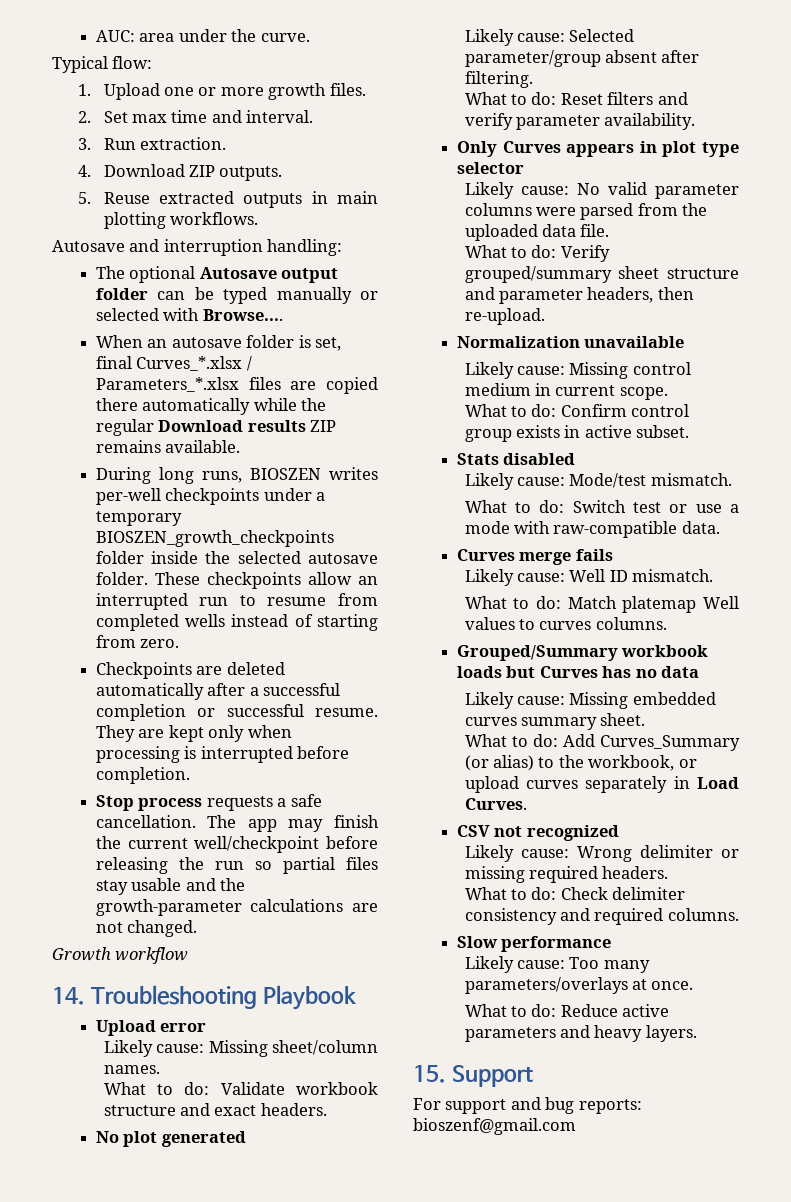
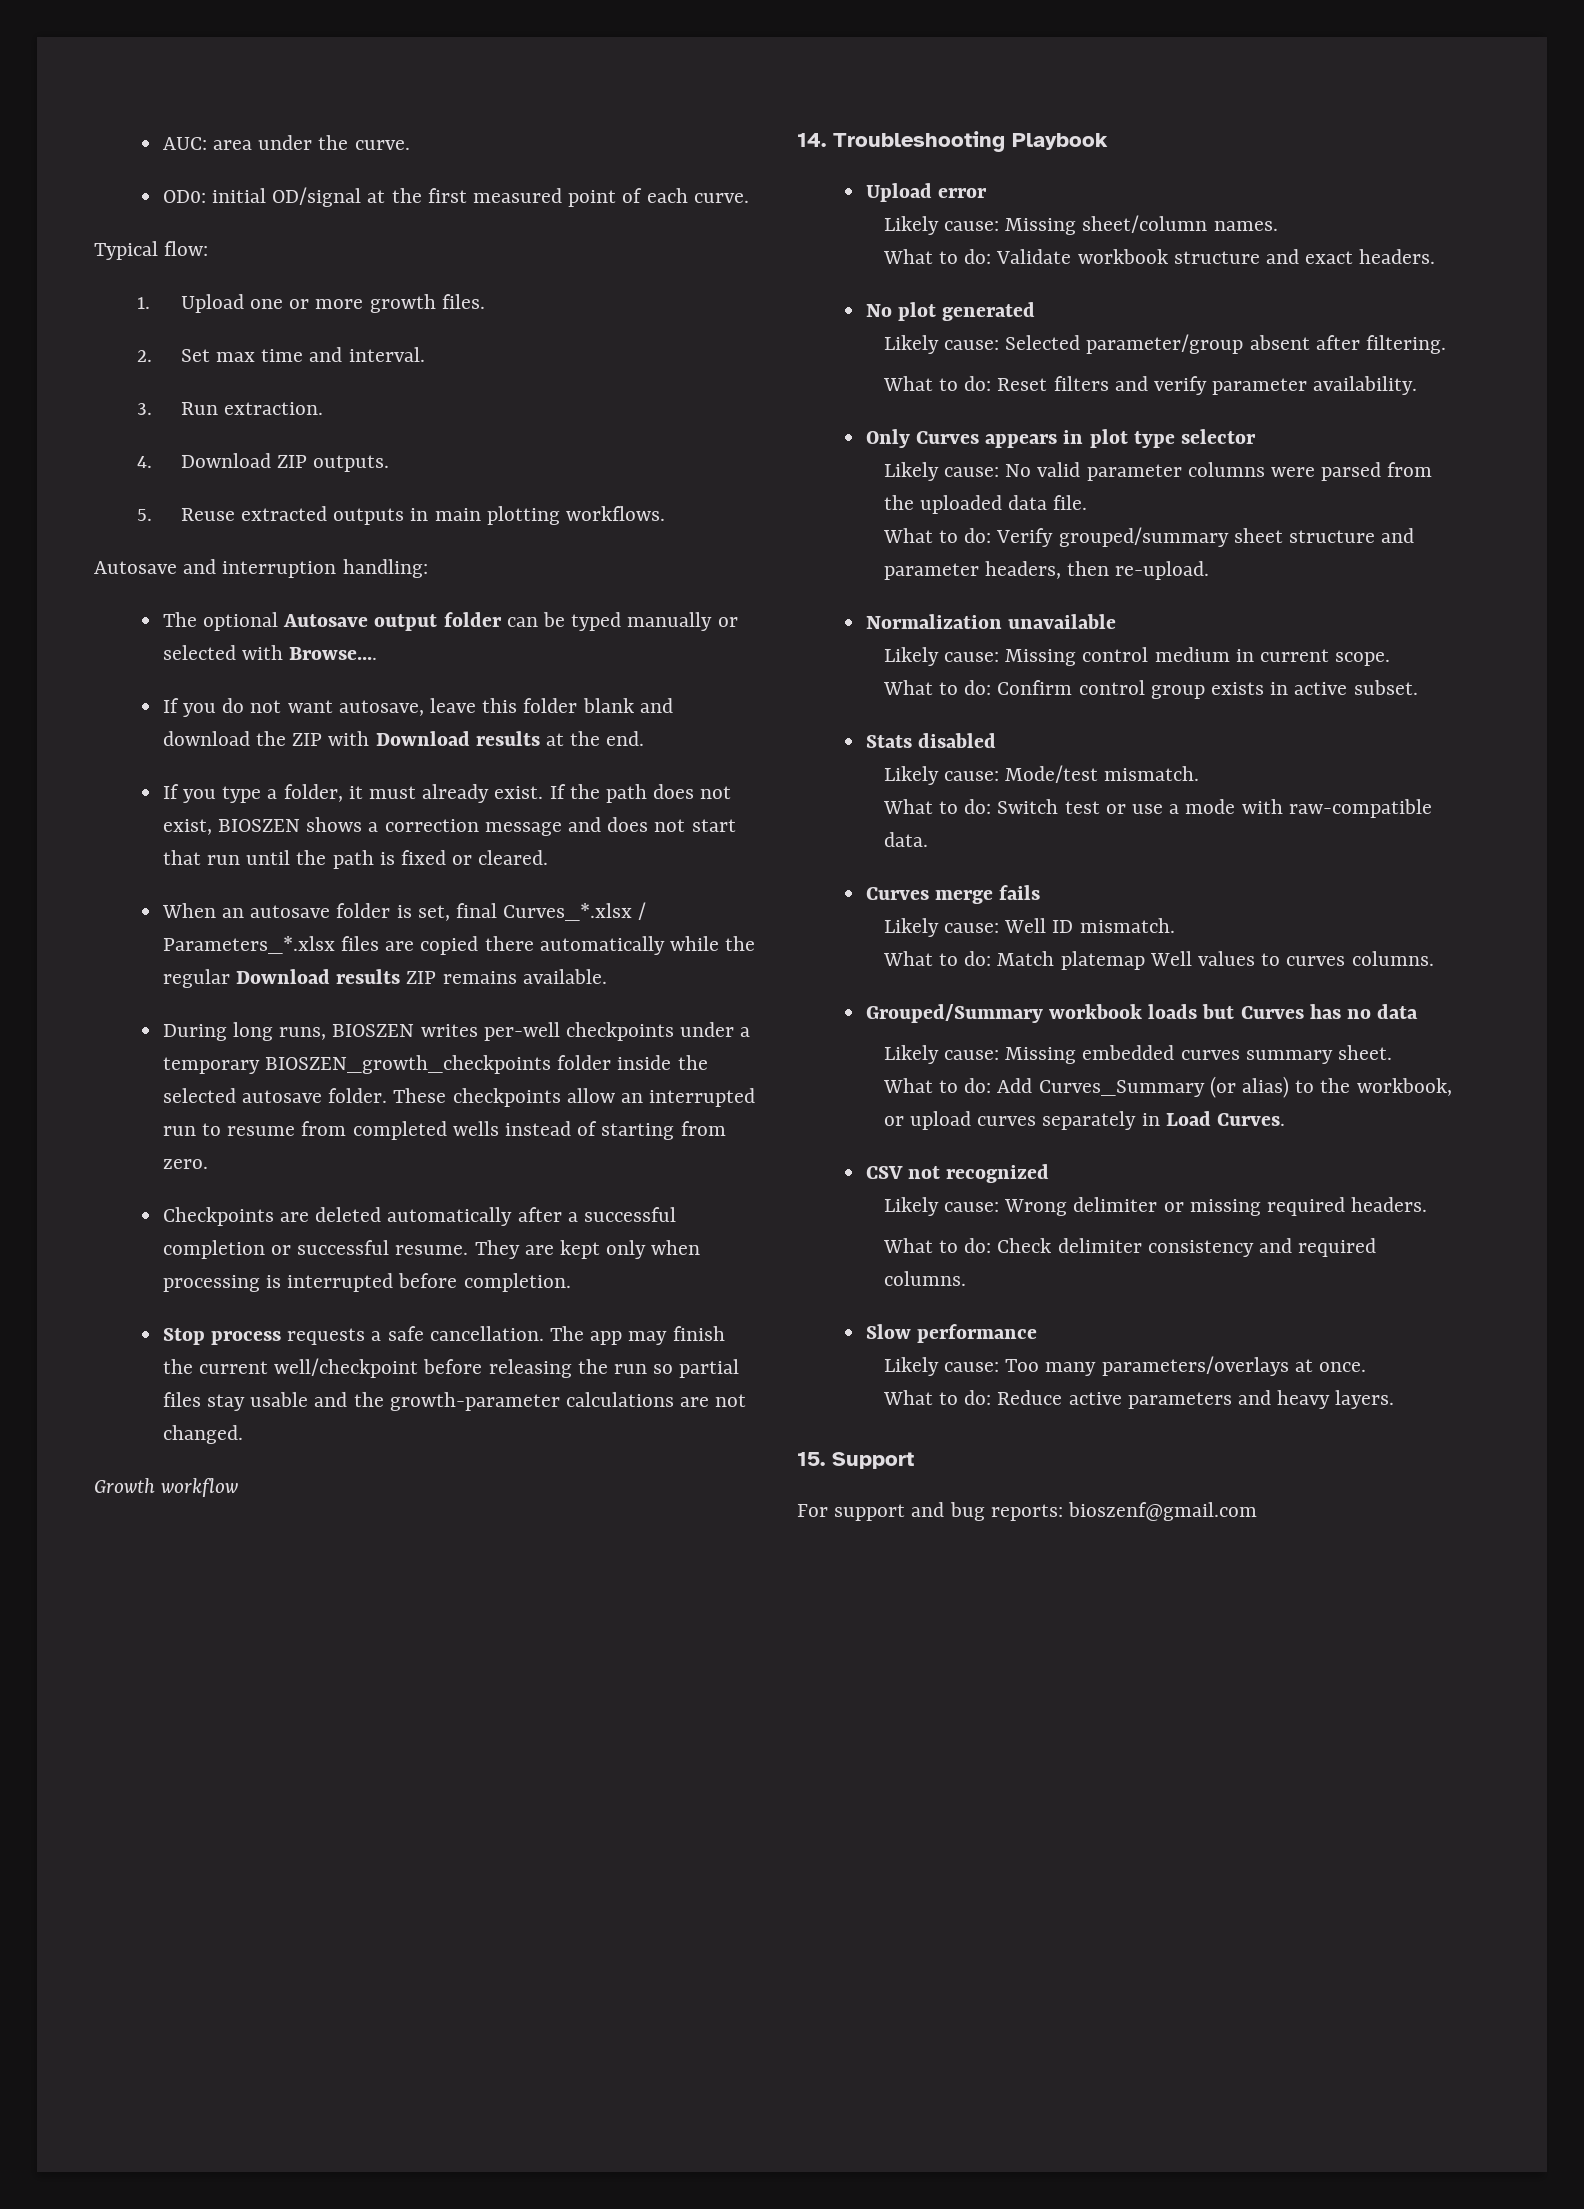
+ OD0: initial OD/signal at the first measured point of each curve.
+ If you do not want autosave, leave this folder blank and download the ZIP with Download results at the end.
+ If you type a folder, it must already exist. If the path does not exist, BIOSZEN shows a correction message and does not start that run until the path is fixed or cleared.

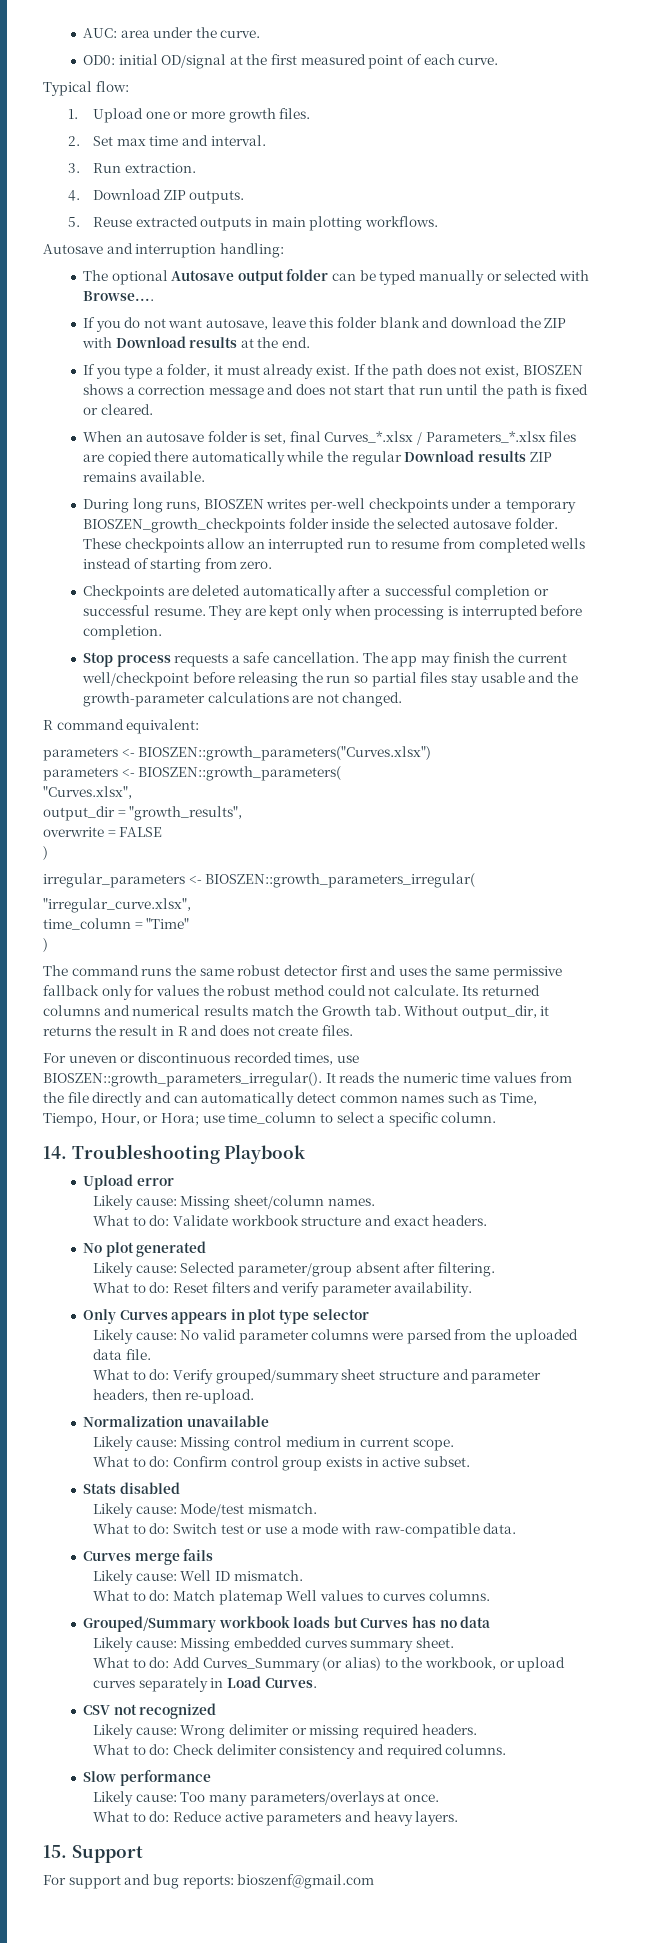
- Growth workflow
+ R command equivalent:
+ parameters <- BIOSZEN::growth_parameters("Curves.xlsx")
+ parameters <- BIOSZEN::growth_parameters(
+ "Curves.xlsx",
+ output_dir = "growth_results",
+ overwrite = FALSE
+ )
+ irregular_parameters <- BIOSZEN::growth_parameters_irregular(
+ "irregular_curve.xlsx",
+ time_column = "Time"
+ )
+ The command runs the same robust detector first and uses the same permissive fallback only for values the robust method could not calculate. Its returned columns and numerical results match the Growth tab. Without output_dir, it returns the result in R and does not create files.
+ For uneven or discontinuous recorded times, use BIOSZEN::growth_parameters_irregular(). It reads the numeric time values from the file directly and can automatically detect common names such as Time, Tiempo, Hour, or Hora; use time_column to select a specific column.

